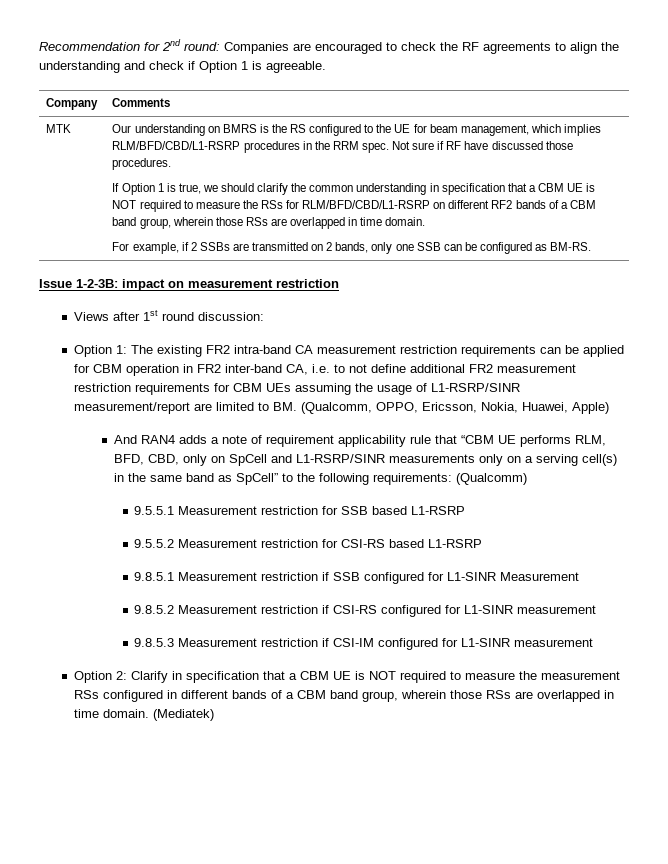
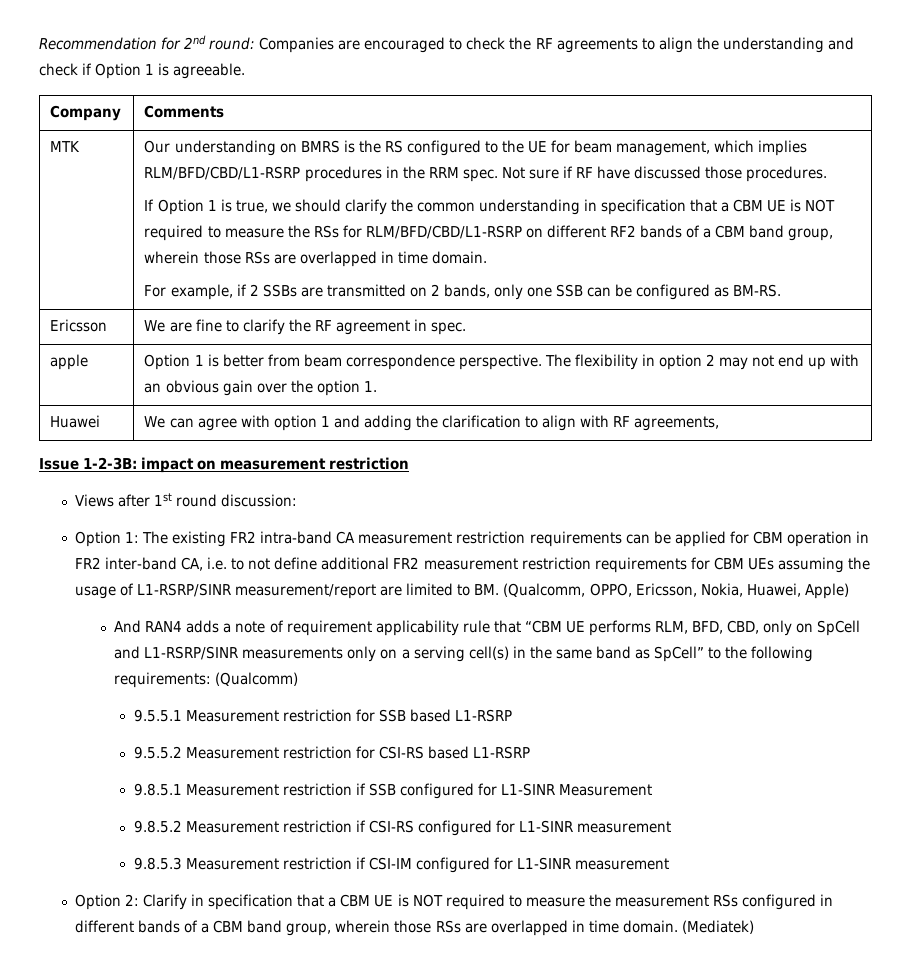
+ Ericsson | We are fine to clarify the RF agreement in spec.
+ apple | Option 1 is better from beam correspondence perspective. The flexibility in option 2 may not end up with an obvious gain over the option 1.
+ Huawei | We can agree with option 1 and adding the clarification to align with RF agreements,

